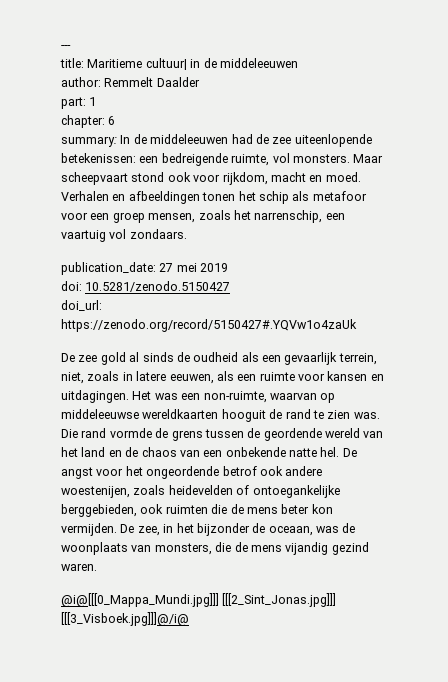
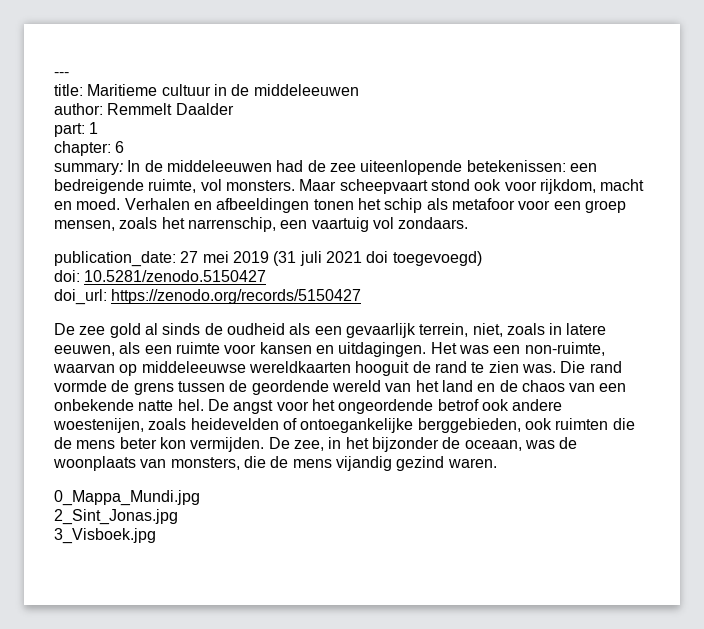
- title: Maritieme cultuur| in de middeleeuwen
+ title: Maritieme cultuur in de middeleeuwen
- publication_date: 27 mei 2019
+ publication_date: 27 mei 2019 (31 juli 2021 doi toegevoegd)
- doi_url: https://zenodo.org/record/5150427#.YQVw1o4zaUk
+ doi_url: https://zenodo.org/records/5150427
- @i@[[[0_Mappa_Mundi.jpg]]] [[[2_Sint_Jonas.jpg]]] [[[3_Visboek.jpg]]]@/i@
+ 0_Mappa_Mundi.jpg
+ 2_Sint_Jonas.jpg
+ 3_Visboek.jpg

